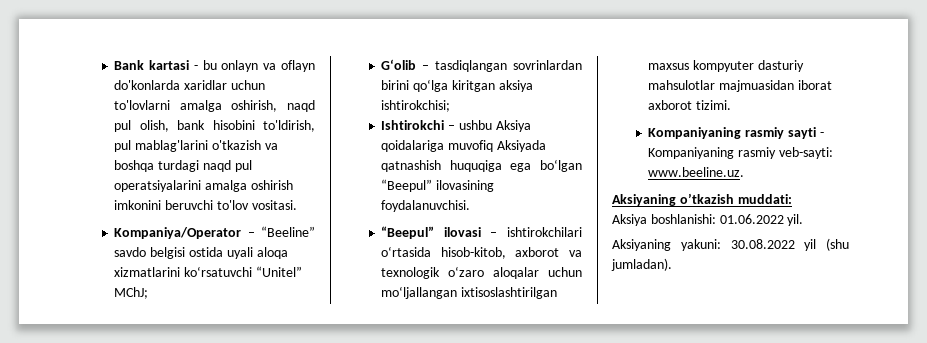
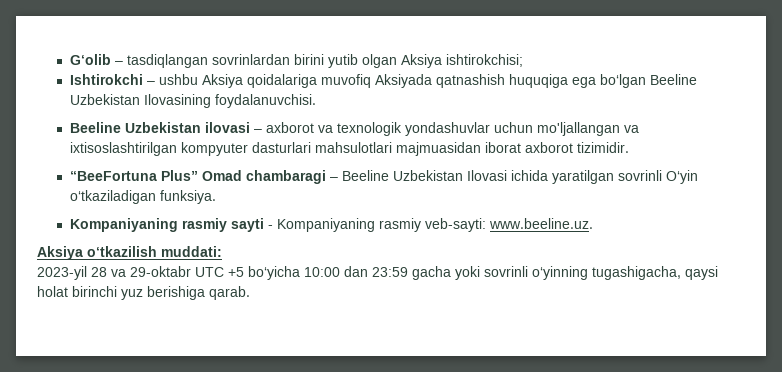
- Bank kartasi - bu onlayn va oflayn do'konlarda xaridlar uchun to'lovlarni amalga oshirish, naqd pul olish, bank hisobini to'ldirish, pul mablag'larini o'tkazish va boshqa turdagi naqd pul operatsiyalarini amalga oshirish imkonini beruvchi to'lov vositasi.
- Kompaniya/Operator – “Beeline” savdo belgisi ostida uyali aloqa xizmatlarini ko‘rsatuvchi “Unitel” MChJ;
- G‘olib – tasdiqlangan sovrinlardan birini qo‘lga kiritgan aksiya ishtirokchisi;
+ G‘olib – tasdiqlangan sovrinlardan birini yutib olgan Aksiya ishtirokchisi;
- Ishtirokchi – ushbu Aksiya qoidalariga muvofiq Aksiyada qatnashish huquqiga ega bo‘lgan “Beepul” ilovasining foydalanuvchisi.
- “Beepul” ilovasi – ishtirokchilari o‘rtasida hisob-kitob, axborot va texnologik o‘zaro aloqalar uchun mo‘ljallangan ixtisoslashtirilgan maxsus kompyuter dasturiy mahsulotlar majmuasidan iborat axborot tizimi.
+ Ishtirokchi – ushbu Aksiya qoidalariga muvofiq Aksiyada qatnashish huquqiga ega bo‘lgan Beeline Uzbekistan Ilovasining foydalanuvchisi.
+ Beeline Uzbekistan ilovasi – axborot va texnologik yondashuvlar uchun mo'ljallangan va ixtisoslashtirilgan kompyuter dasturlari mahsulotlari majmuasidan iborat axborot tizimidir.
+ “BeeFortuna Plus” Omad chambaragi – Beeline Uzbekistan Ilovasi ichida yaratilgan sovrinli О‘yin o‘tkaziladigan funksiya.
- Aksiyaning o’tkazish muddati:
+ Aksiya o‘tkazilish muddati:
- Aksiya boshlanishi: 01.06.2022 yil.
- Aksiyaning yakuni: 30.08.2022 yil (shu jumladan).
+ 2023-yil 28 va 29-oktabr UTC +5 bo‘yicha 10:00 dan 23:59 gacha yoki sovrinli o‘yinning tugashigacha, qaysi holat birinchi yuz berishiga qarab.

